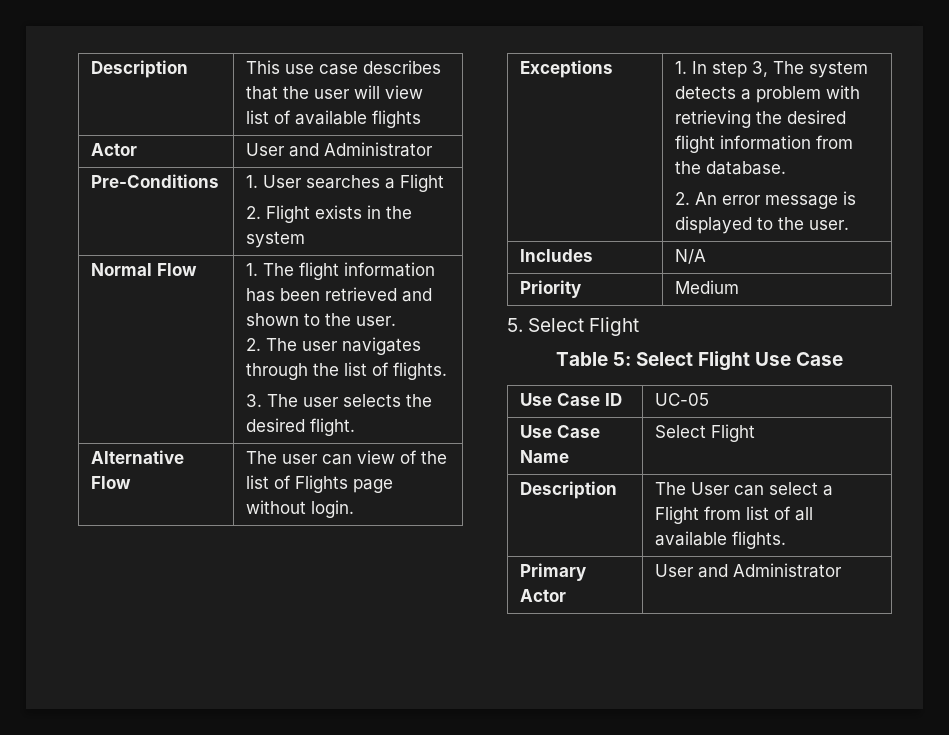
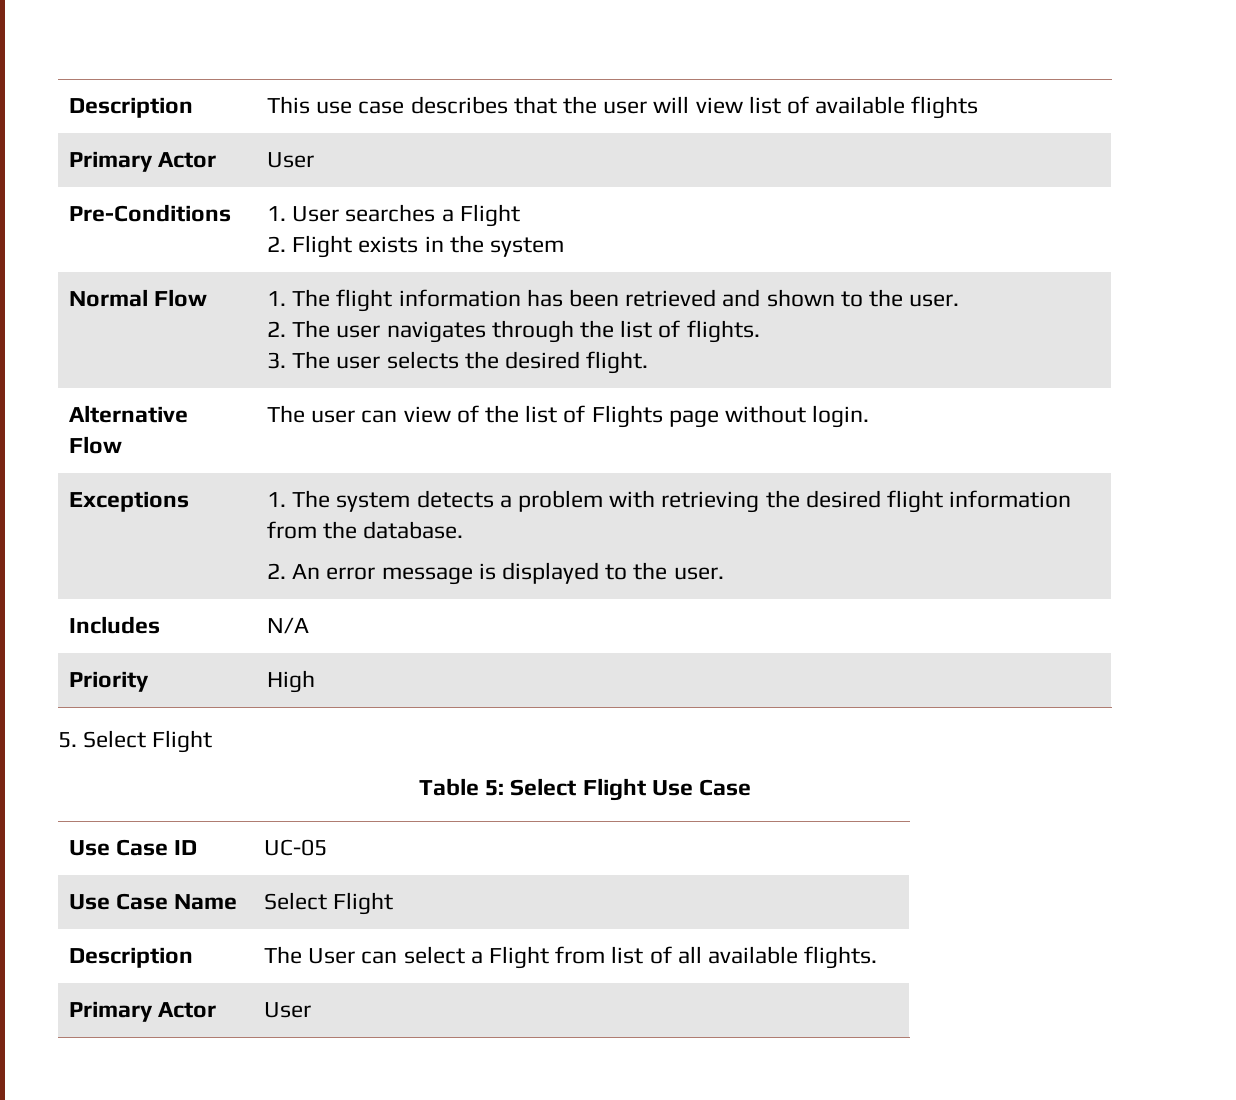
  Description | This use case describes that the user will view list of available flights
- Actor | User and Administrator
+ Primary Actor | User
- Exceptions | 1. In step 3, The system detects a problem with retrieving the desired flight information from the database.
+ Exceptions | 1. The system detects a problem with retrieving the desired flight information from the database.
- Priority | Medium
+ Priority | High
  Description | The User can select a Flight from list of all available flights.
- Primary Actor | User and Administrator
+ Primary Actor | User

